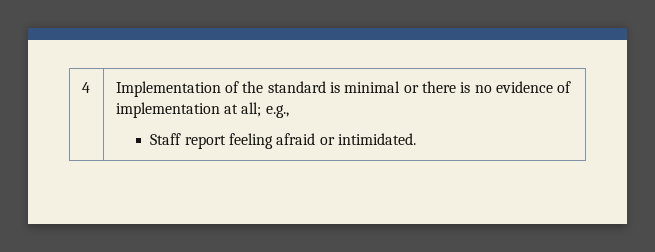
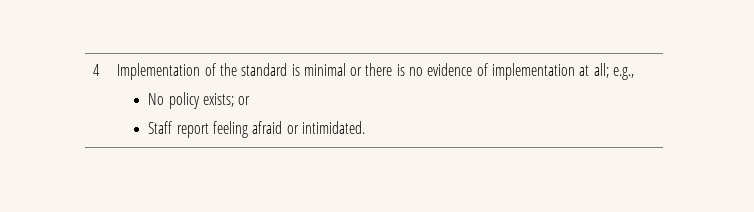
  4 | Implementation of the standard is minimal or there is no evidence of implementation at all; e.g.,
+ No policy exists; or

